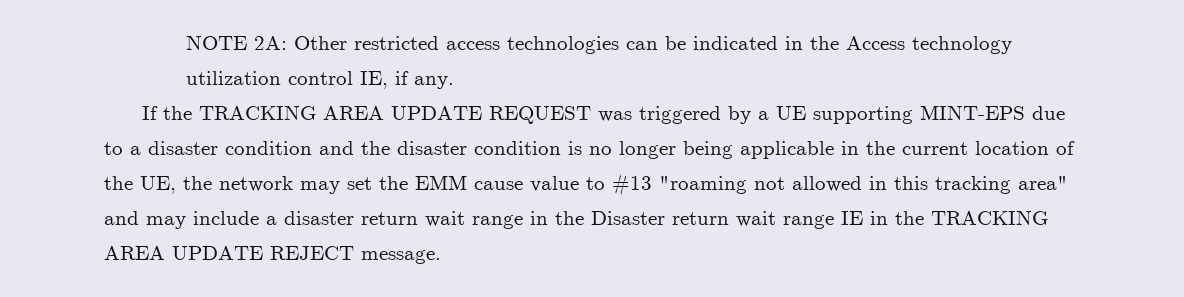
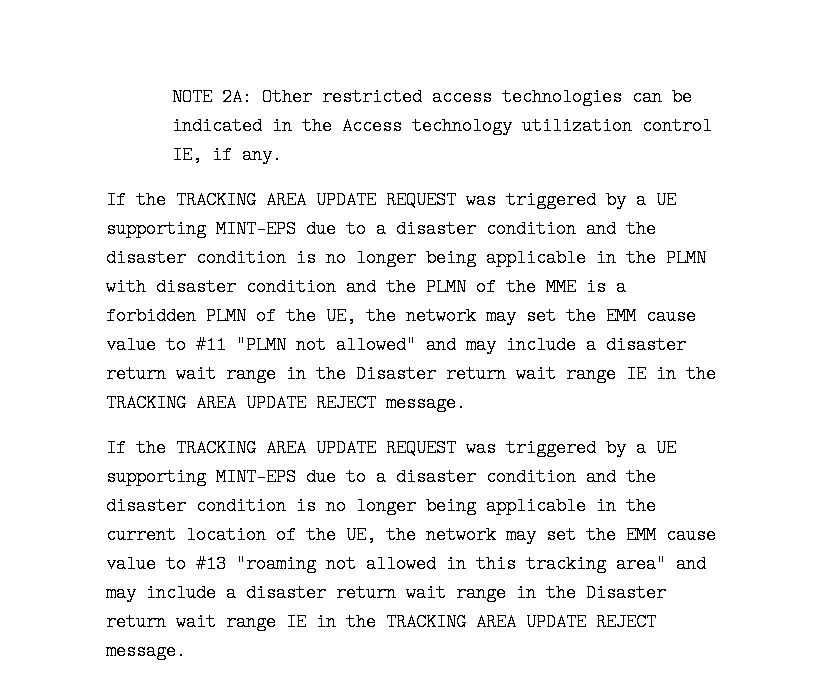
+ If the TRACKING AREA UPDATE REQUEST was triggered by a UE supporting MINT-EPS due to a disaster condition and the disaster condition is no longer being applicable in the PLMN with disaster condition and the PLMN of the MME is a forbidden PLMN of the UE, the network may set the EMM cause value to #11 "PLMN not allowed" and may include a disaster return wait range in the Disaster return wait range IE in the TRACKING AREA UPDATE REJECT message.

